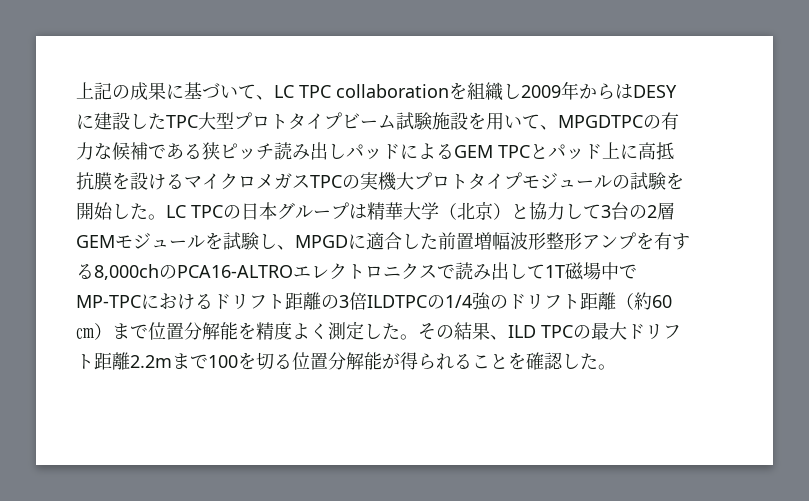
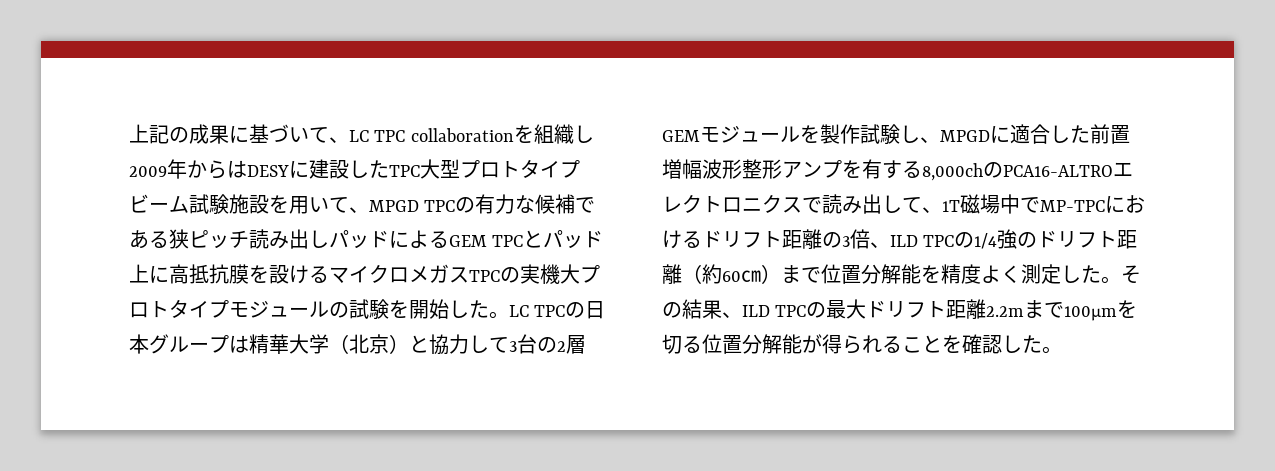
- 上記の成果に基づいて、LC TPC collaborationを組織し2009年からはDESYに建設したTPC大型プロトタイプビーム試験施設を用いて、MPGDTPCの有力な候補である狭ピッチ読み出しパッドによるGEM TPCとパッド上に高抵抗膜を設けるマイクロメガスTPCの実機大プロトタイプモジュールの試験を開始した。
+ 上記の成果に基づいて、LC TPC collaborationを組織し2009年からはDESYに建設したTPC大型プロトタイプビーム試験施設を用いて、MPGD TPCの有力な候補である狭ピッチ読み出しパッドによるGEM TPCとパッド上に高抵抗膜を設けるマイクロメガスTPCの実機大プロトタイプモジュールの試験を開始した。
- LC TPCの日本グループは精華大学（北京）と協力して3台の2層GEMモジュールを試験し、MPGDに適合した前置増幅波形整形アンプを有する8,000chのPCA16-ALTROエレクトロニクスで読み出して1T磁場中でMP-TPCにおけるドリフト距離の3倍ILDTPCの1/4強のドリフト距離（約60㎝）まで位置分解能を精度よく測定した。
+ LC TPCの日本グループは精華大学（北京）と協力して3台の2層GEMモジュールを製作試験し、MPGDに適合した前置増幅波形整形アンプを有する8,000chのPCA16-ALTROエレクトロニクスで読み出して、1T磁場中でMP-TPCにおけるドリフト距離の3倍、ILD TPCの1/4強のドリフト距離（約60㎝）まで位置分解能を精度よく測定した。
- その結果、ILD TPCの最大ドリフト距離2.2mまで100を切る位置分解能が得られることを確認した。
+ その結果、ILD TPCの最大ドリフト距離2.2mまで100μmを切る位置分解能が得られることを確認した。

